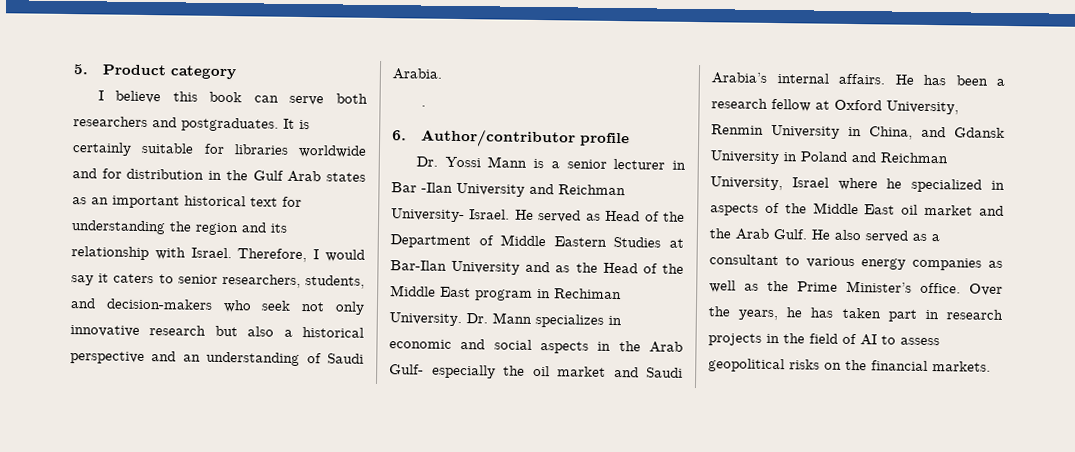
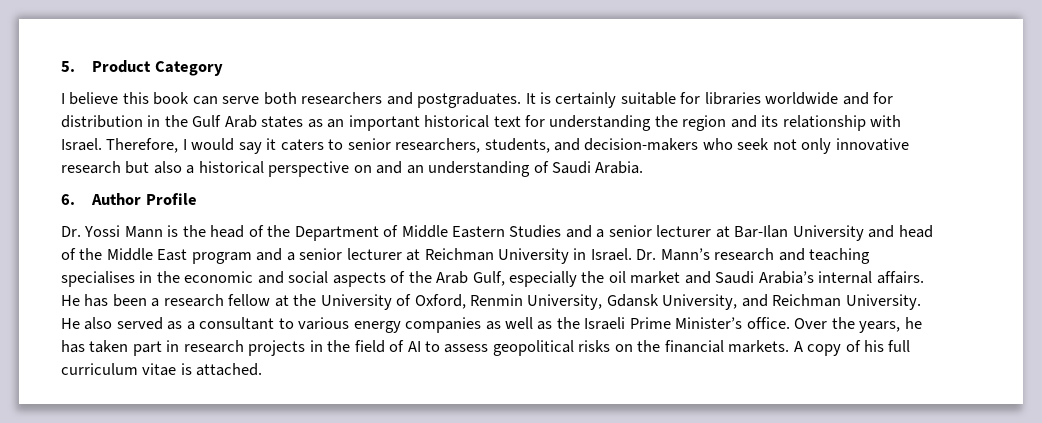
- 5. Product category
+ 5. Product Category
- Therefore, I would say it caters to senior researchers, students, and decision-makers who seek not only innovative research but also a historical perspective and an understanding of Saudi Arabia.
+ Therefore, I would say it caters to senior researchers, students, and decision-makers who seek not only innovative research but also a historical perspective on and an understanding of Saudi Arabia.
- ·
- 6. Author/contributor profile
+ 6. Author Profile
- Dr. Yossi Mann is a senior lecturer in Bar -Ilan University and Reichman University- Israel. He served as Head of the Department of Middle Eastern Studies at Bar-Ilan University and as the Head of the Middle East program in Rechiman University. Dr. Mann specializes in economic and social aspects in the Arab Gulf- especially the oil market and Saudi Arabia’s internal affairs.
+ Dr. Yossi Mann is the head of the Department of Middle Eastern Studies and a senior lecturer at Bar-Ilan University and head of the Middle East program and a senior lecturer at Reichman University in Israel. Dr. Mann’s research and teaching specialises in the economic and social aspects of the Arab Gulf, especially the oil market and Saudi Arabia’s internal affairs.
- He has been a research fellow at Oxford University, Renmin University in China, and Gdansk University in Poland and Reichman University, Israel where he specialized in aspects of the Middle East oil market and the Arab Gulf.
+ He has been a research fellow at the University of Oxford, Renmin University, Gdansk University, and Reichman University.
- He also served as a consultant to various energy companies as well as the Prime Minister’s office.
+ He also served as a consultant to various energy companies as well as the Israeli Prime Minister’s office.
+ A copy of his full curriculum vitae is attached.

